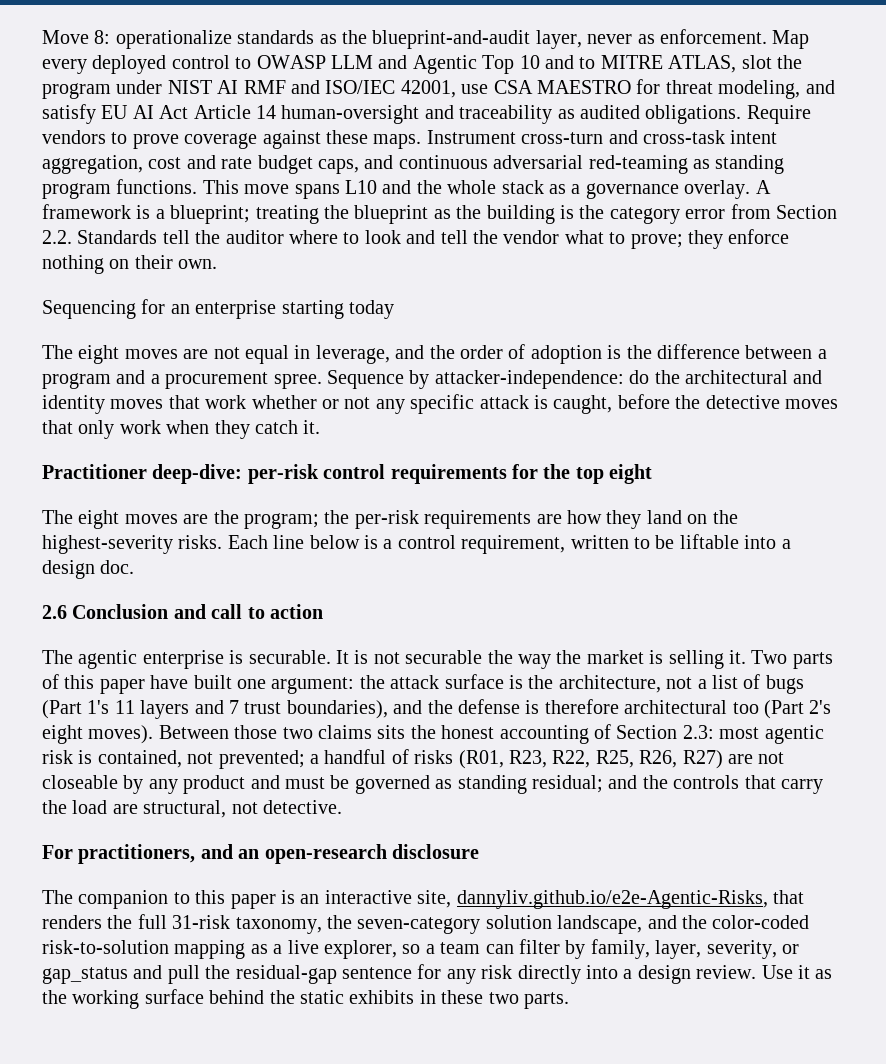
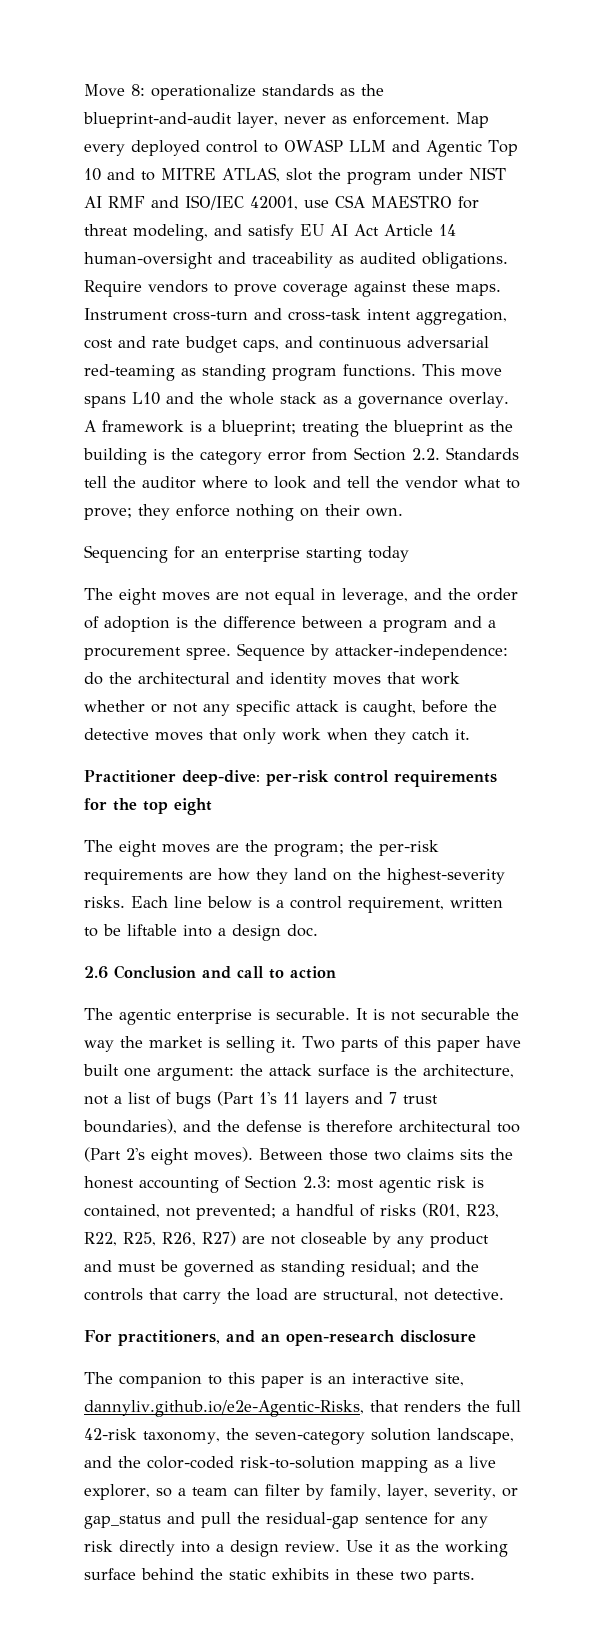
- The companion to this paper is an interactive site, dannyliv.github.io/e2e-Agentic-Risks, that renders the full 31-risk taxonomy, the seven-category solution landscape, and the color-coded risk-to-solution mapping as a live explorer, so a team can filter by family, layer, severity, or gap_status and pull the residual-gap sentence for any risk directly into a design review.
+ The companion to this paper is an interactive site, dannyliv.github.io/e2e-Agentic-Risks, that renders the full 42-risk taxonomy, the seven-category solution landscape, and the color-coded risk-to-solution mapping as a live explorer, so a team can filter by family, layer, severity, or gap_status and pull the residual-gap sentence for any risk directly into a design review.

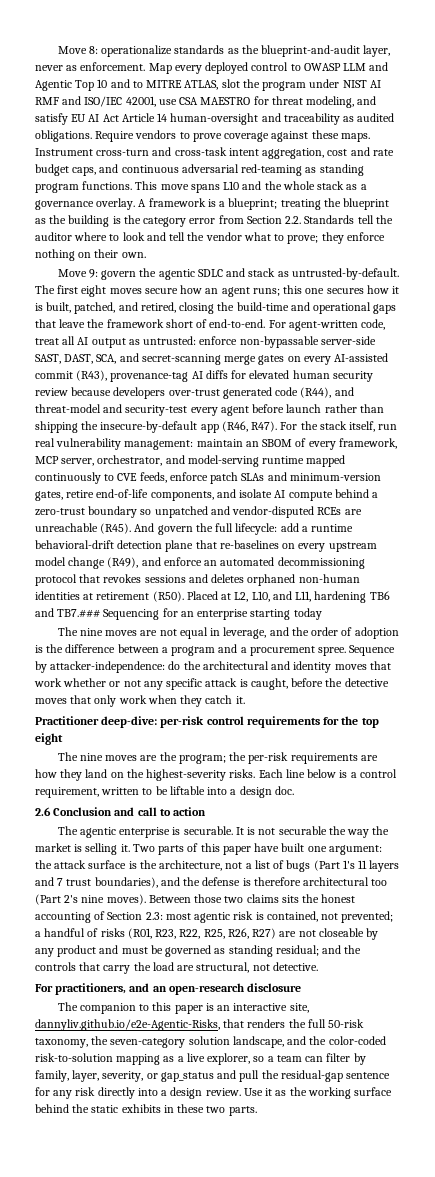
- Sequencing for an enterprise starting today
+ Move 9: govern the agentic SDLC and stack as untrusted-by-default. The first eight moves secure how an agent runs; this one secures how it is built, patched, and retired, closing the build-time and operational gaps that leave the framework short of end-to-end. For agent-written code, treat all AI output as untrusted: enforce non-bypassable server-side SAST, DAST, SCA, and secret-scanning merge gates on every AI-assisted commit (R43), provenance-tag AI diffs for elevated human security review because developers over-trust generated code (R44), and threat-model and security-test every agent before launch rather than shipping the insecure-by-default app (R46, R47). For the stack itself, run real vulnerability management: maintain an SBOM of every framework, MCP server, orchestrator, and model-serving runtime mapped continuously to CVE feeds, enforce patch SLAs and minimum-version gates, retire end-of-life components, and isolate AI compute behind a zero-trust boundary so unpatched and vendor-disputed RCEs are unreachable (R45). And govern the full lifecycle: add a runtime behavioral-drift detection plane that re-baselines on every upstream model change (R49), and enforce an automated decommissioning protocol that revokes sessions and deletes orphaned non-human identities at retirement (R50). Placed at L2, L10, and L11, hardening TB6 and TB7.### Sequencing for an enterprise starting today
- The eight moves are not equal in leverage, and the order of adoption is the difference between a program and a procurement spree.
+ The nine moves are not equal in leverage, and the order of adoption is the difference between a program and a procurement spree.
- The eight moves are the program; the per-risk requirements are how they land on the highest-severity risks.
+ The nine moves are the program; the per-risk requirements are how they land on the highest-severity risks.
- Two parts of this paper have built one argument: the attack surface is the architecture, not a list of bugs (Part 1's 11 layers and 7 trust boundaries), and the defense is therefore architectural too (Part 2's eight moves).
+ Two parts of this paper have built one argument: the attack surface is the architecture, not a list of bugs (Part 1's 11 layers and 7 trust boundaries), and the defense is therefore architectural too (Part 2's nine moves).
- The companion to this paper is an interactive site, dannyliv.github.io/e2e-Agentic-Risks, that renders the full 42-risk taxonomy, the seven-category solution landscape, and the color-coded risk-to-solution mapping as a live explorer, so a team can filter by family, layer, severity, or gap_status and pull the residual-gap sentence for any risk directly into a design review.
+ The companion to this paper is an interactive site, dannyliv.github.io/e2e-Agentic-Risks, that renders the full 50-risk taxonomy, the seven-category solution landscape, and the color-coded risk-to-solution mapping as a live explorer, so a team can filter by family, layer, severity, or gap_status and pull the residual-gap sentence for any risk directly into a design review.

